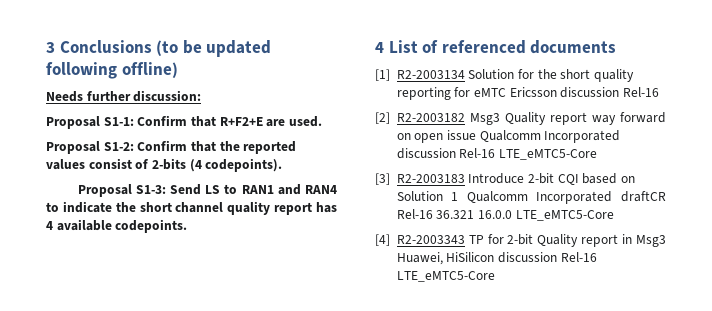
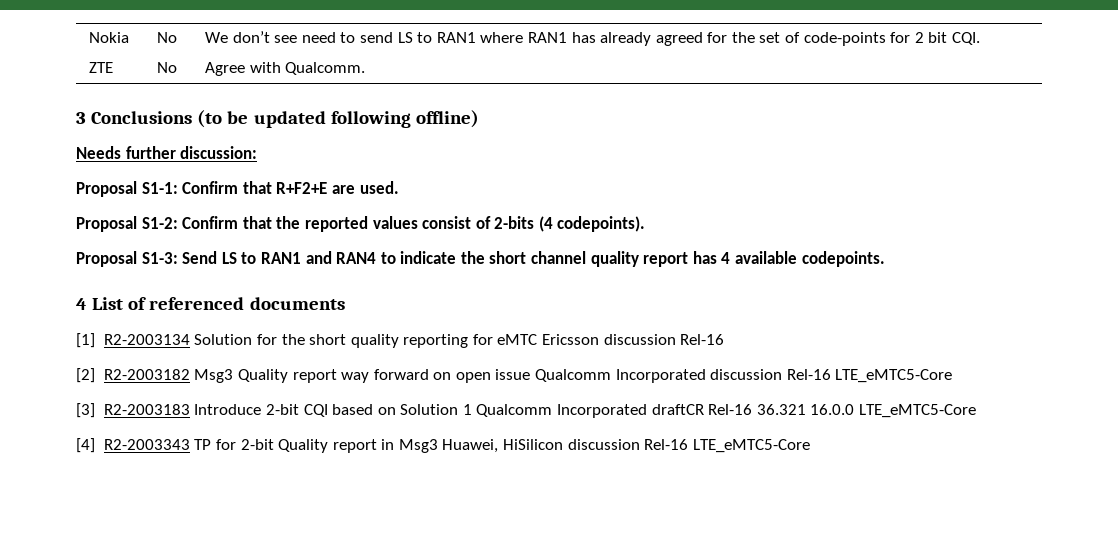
+ Nokia | No | We don’t see need to send LS to RAN1 where RAN1 has already agreed for the set of code-points for 2 bit CQI.
+ ZTE | No | Agree with Qualcomm.

